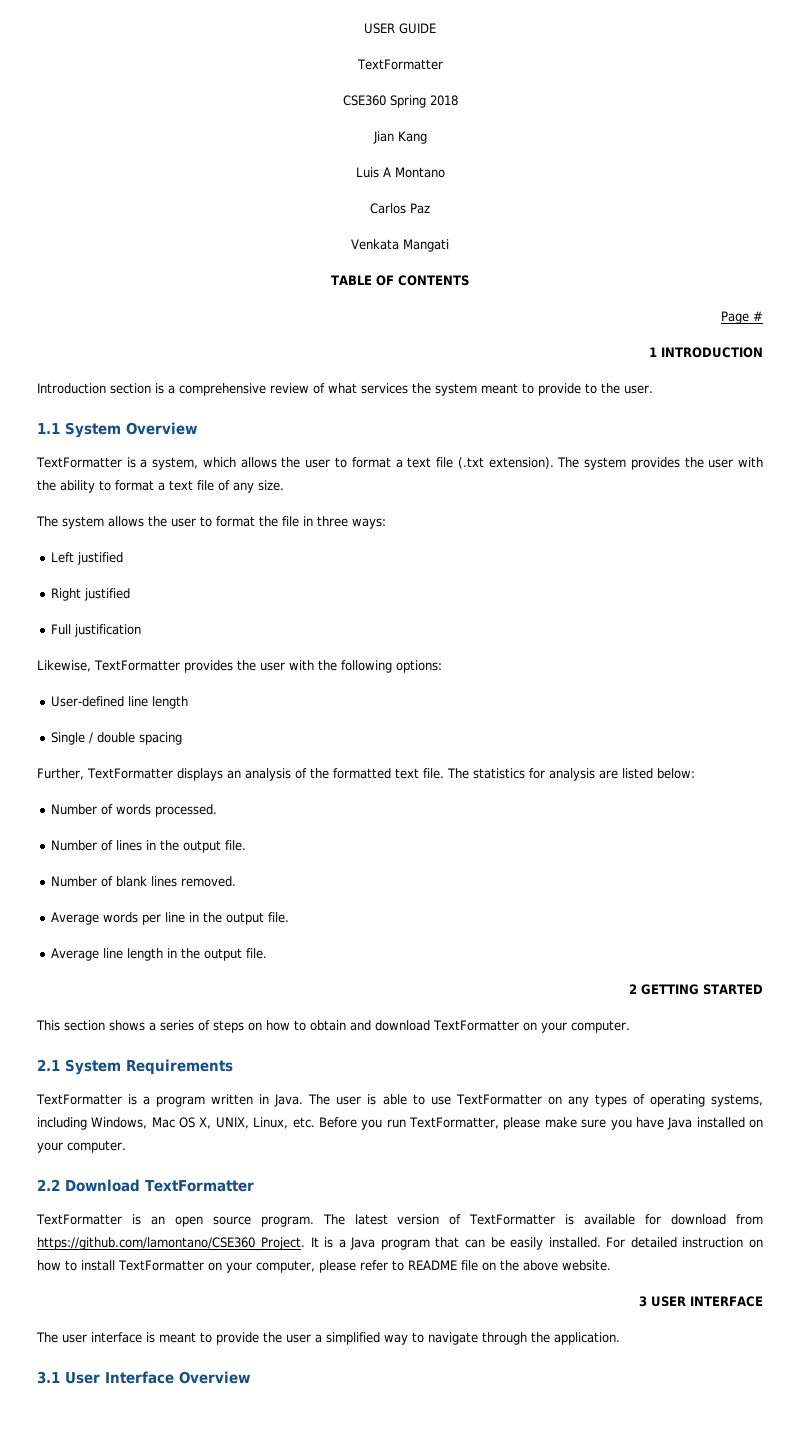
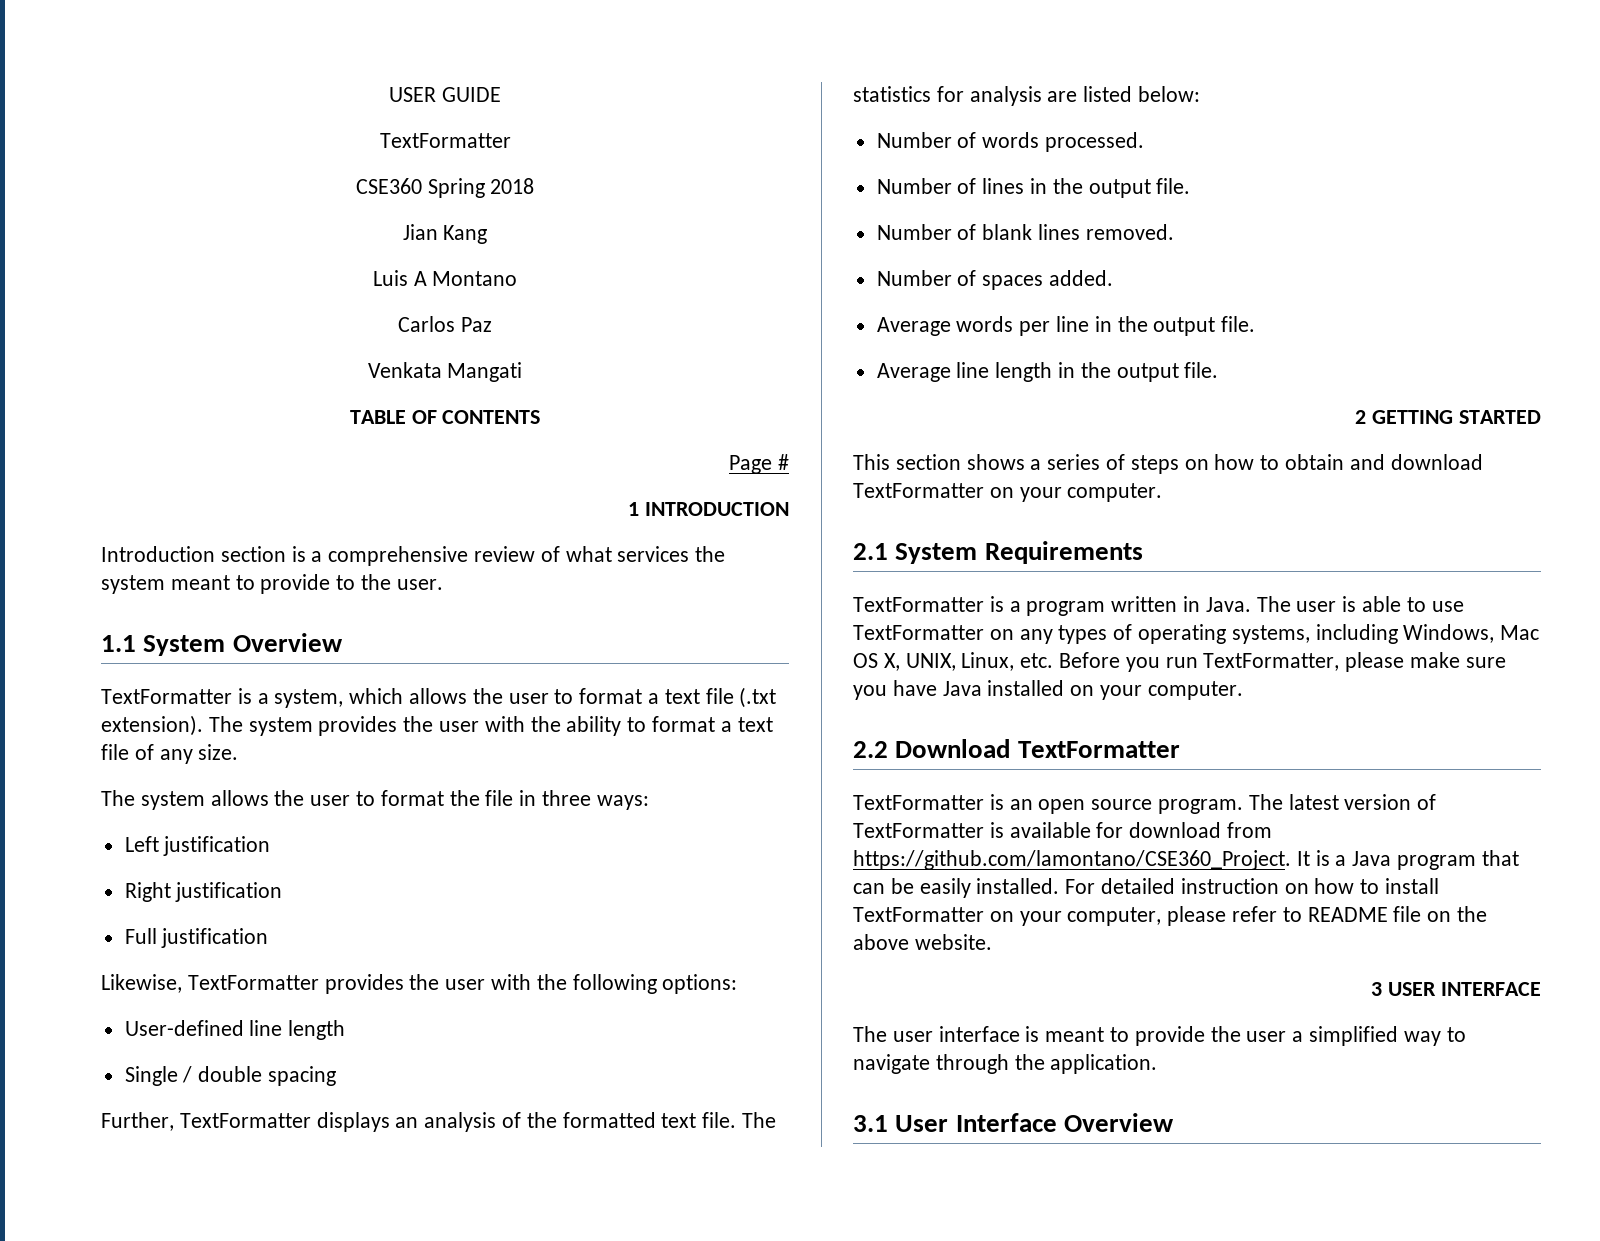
- Left justified
+ Left justification
- Right justified
+ Right justification
+ Number of spaces added.

